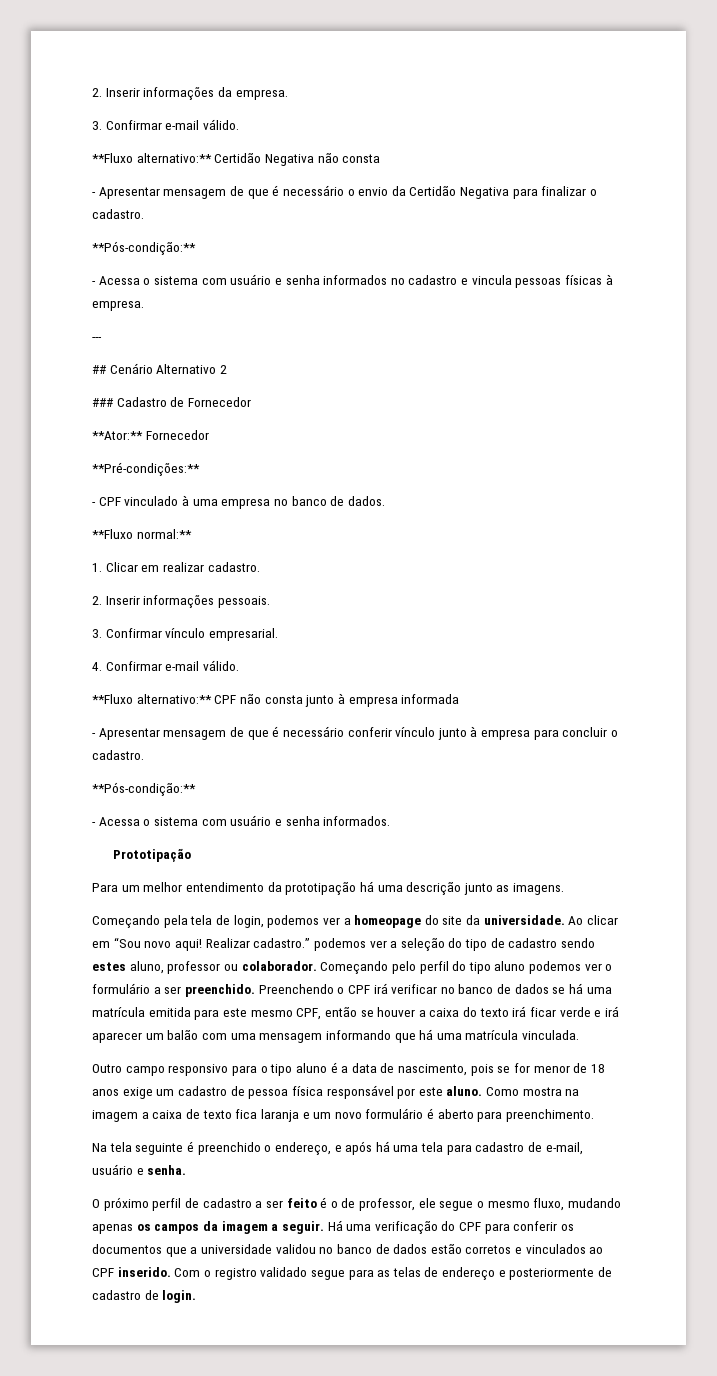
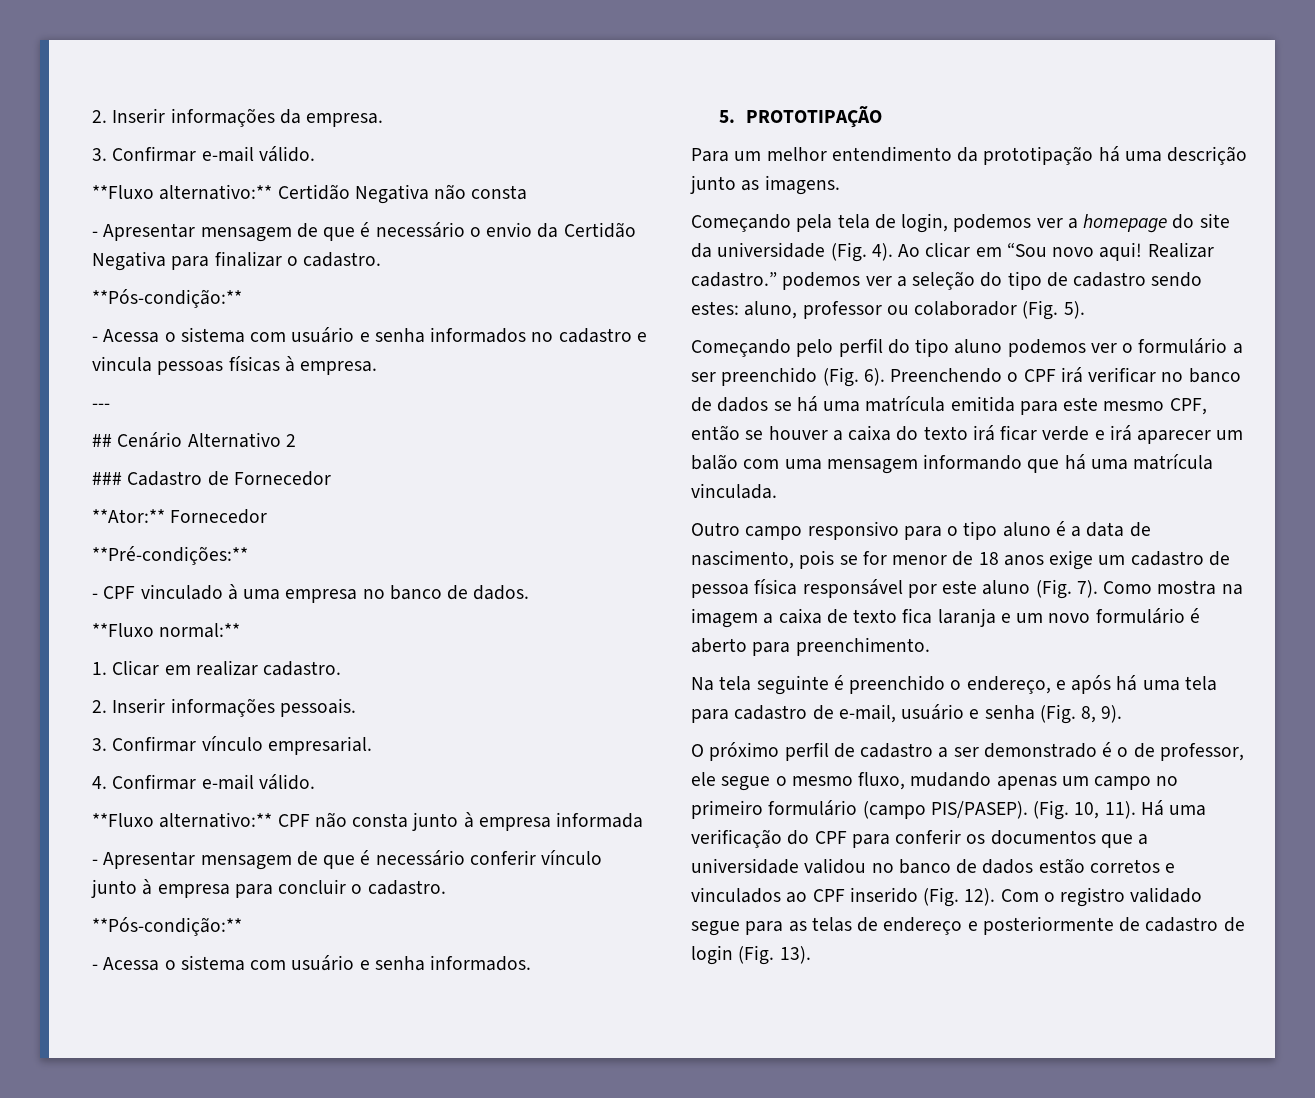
- Prototipação
+ 5. PROTOTIPAÇÃO
- Começando pela tela de login, podemos ver a homeopage do site da universidade.
+ Começando pela tela de login, podemos ver a homepage do site da universidade (Fig. 4).
- Realizar cadastro.” podemos ver a seleção do tipo de cadastro sendo estes aluno, professor ou colaborador. Começando pelo perfil do tipo aluno podemos ver o formulário a ser preenchido.
+ Realizar cadastro.” podemos ver a seleção do tipo de cadastro sendo estes: aluno, professor ou colaborador (Fig. 5).
+ Começando pelo perfil do tipo aluno podemos ver o formulário a ser preenchido (Fig. 6).
- Outro campo responsivo para o tipo aluno é a data de nascimento, pois se for menor de 18 anos exige um cadastro de pessoa física responsável por este aluno.
+ Outro campo responsivo para o tipo aluno é a data de nascimento, pois se for menor de 18 anos exige um cadastro de pessoa física responsável por este aluno (Fig. 7).
- Na tela seguinte é preenchido o endereço, e após há uma tela para cadastro de e-mail, usuário e senha.
+ Na tela seguinte é preenchido o endereço, e após há uma tela para cadastro de e-mail, usuário e senha (Fig. 8, 9).
- O próximo perfil de cadastro a ser feito é o de professor, ele segue o mesmo fluxo, mudando apenas os campos da imagem a seguir.
+ O próximo perfil de cadastro a ser demonstrado é o de professor, ele segue o mesmo fluxo, mudando apenas um campo no primeiro formulário (campo PIS/PASEP). (Fig. 10, 11).
- Há uma verificação do CPF para conferir os documentos que a universidade validou no banco de dados estão corretos e vinculados ao CPF inserido.
+ Há uma verificação do CPF para conferir os documentos que a universidade validou no banco de dados estão corretos e vinculados ao CPF inserido (Fig. 12).
- Com o registro validado segue para as telas de endereço e posteriormente de cadastro de login.
+ Com o registro validado segue para as telas de endereço e posteriormente de cadastro de login (Fig. 13).

